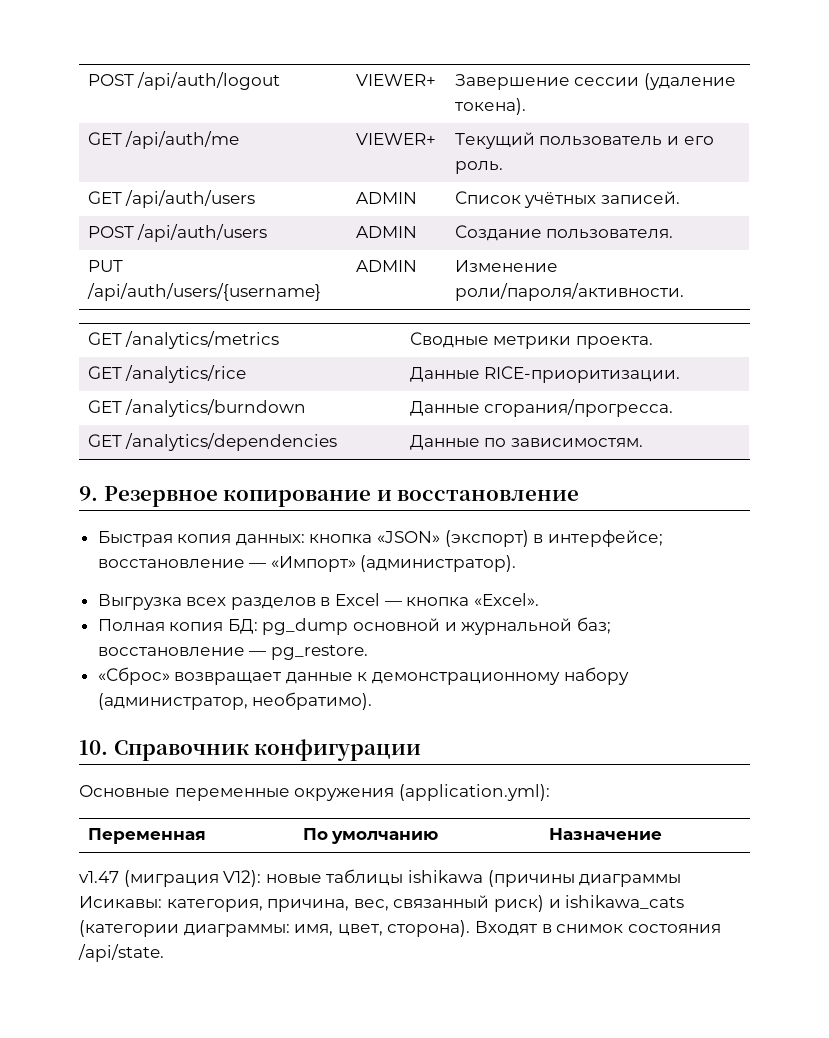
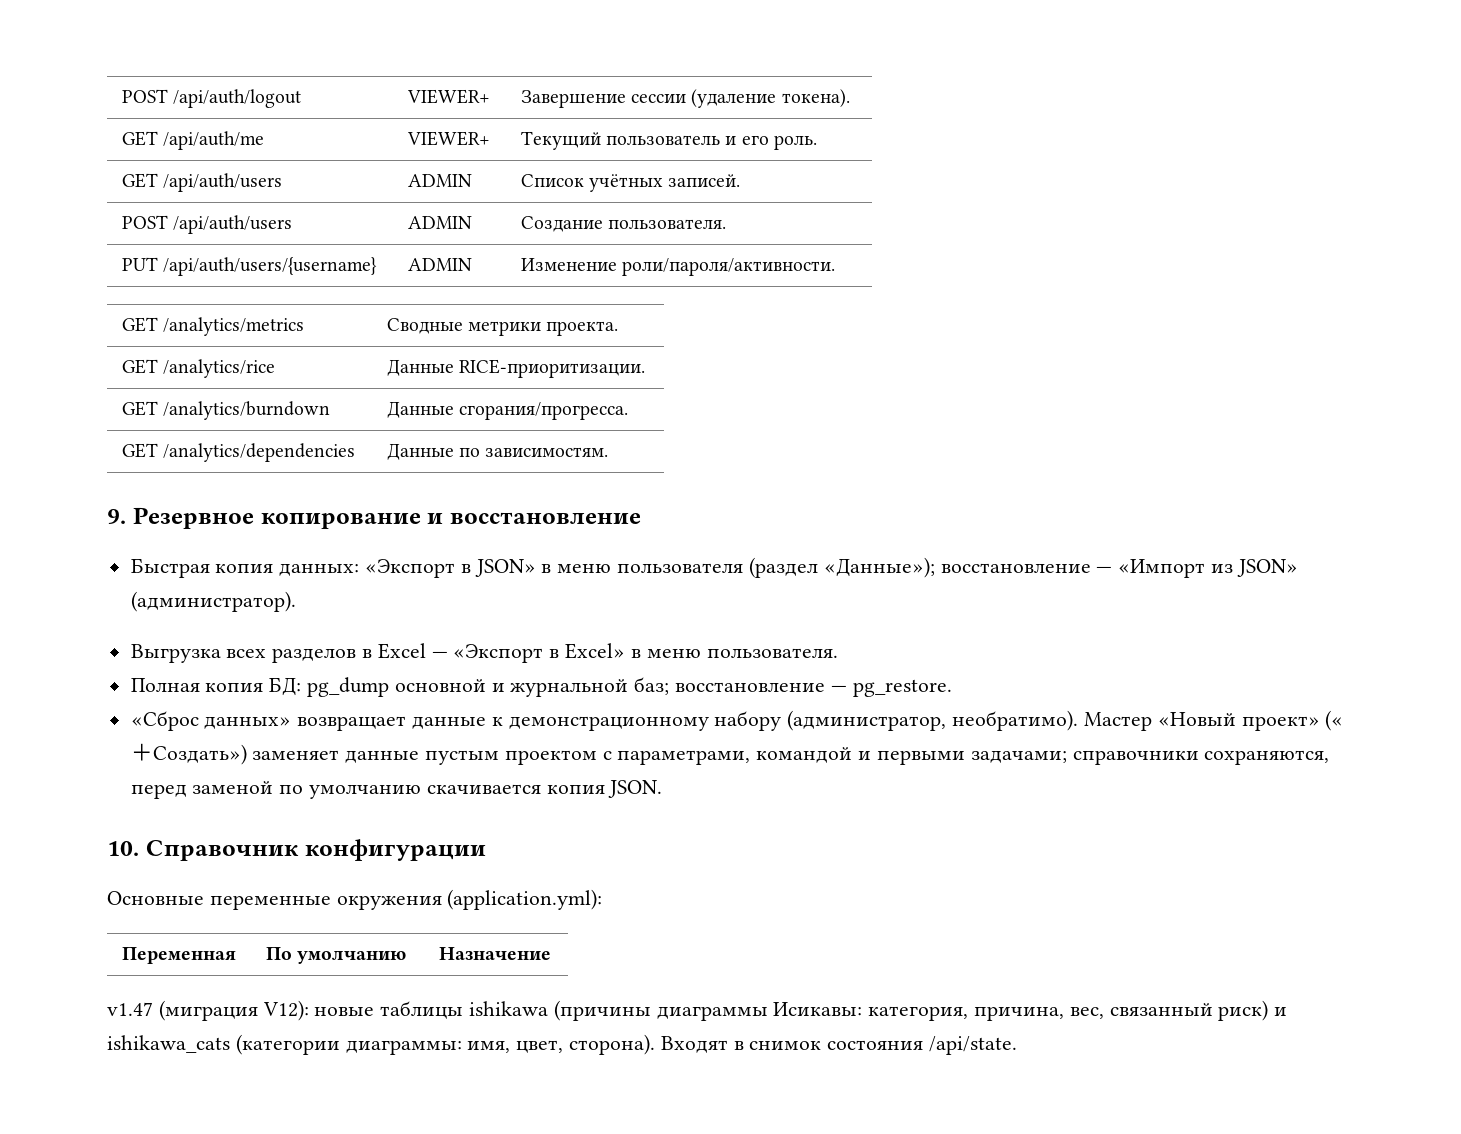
- Быстрая копия данных: кнопка «JSON» (экспорт) в интерфейсе; восстановление — «Импорт» (администратор).
+ Быстрая копия данных: «Экспорт в JSON» в меню пользователя (раздел «Данные»); восстановление — «Импорт из JSON» (администратор).
- Выгрузка всех разделов в Excel — кнопка «Excel».
+ Выгрузка всех разделов в Excel — «Экспорт в Excel» в меню пользователя.
- «Сброс» возвращает данные к демонстрационному набору (администратор, необратимо).
+ «Сброс данных» возвращает данные к демонстрационному набору (администратор, необратимо). Мастер «Новый проект» («＋Создать») заменяет данные пустым проектом с параметрами, командой и первыми задачами; справочники сохраняются, перед заменой по умолчанию скачивается копия JSON.

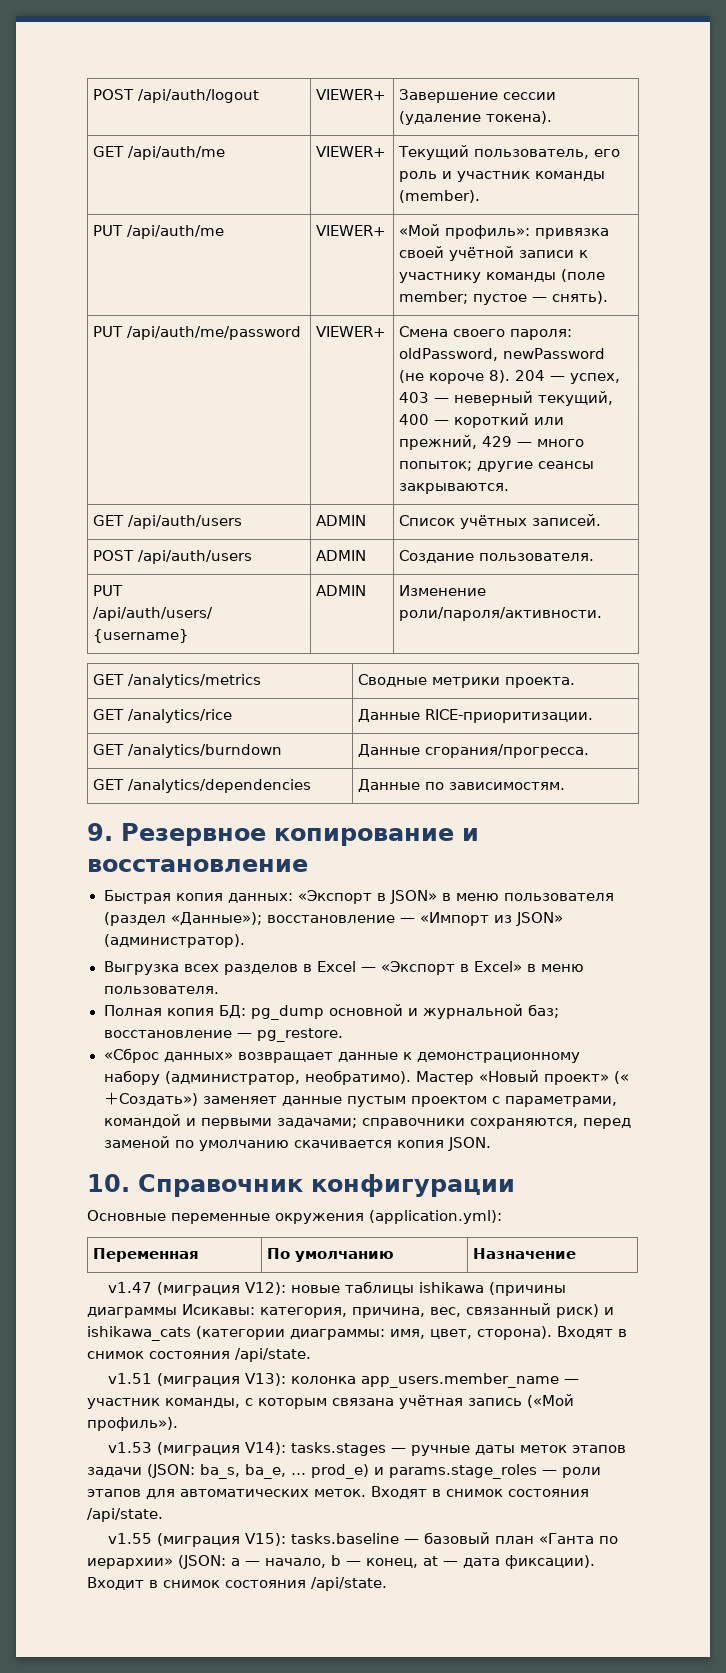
- GET /api/auth/me | VIEWER+ | Текущий пользователь и его роль.
+ GET /api/auth/me | VIEWER+ | Текущий пользователь, его роль и участник команды (member).
+ PUT /api/auth/me | VIEWER+ | «Мой профиль»: привязка своей учётной записи к участнику команды (поле member; пустое — снять).
+ PUT /api/auth/me/password | VIEWER+ | Смена своего пароля: oldPassword, newPassword (не короче 8). 204 — успех, 403 — неверный текущий, 400 — короткий или прежний, 429 — много попыток; другие сеансы закрываются.
+ v1.51 (миграция V13): колонка app_users.member_name — участник команды, с которым связана учётная запись («Мой профиль»).
+ v1.53 (миграция V14): tasks.stages — ручные даты меток этапов задачи (JSON: ba_s, ba_e, … prod_e) и params.stage_roles — роли этапов для автоматических меток. Входят в снимок состояния /api/state.
+ v1.55 (миграция V15): tasks.baseline — базовый план «Ганта по иерархии» (JSON: a — начало, b — конец, at — дата фиксации). Входит в снимок состояния /api/state.

